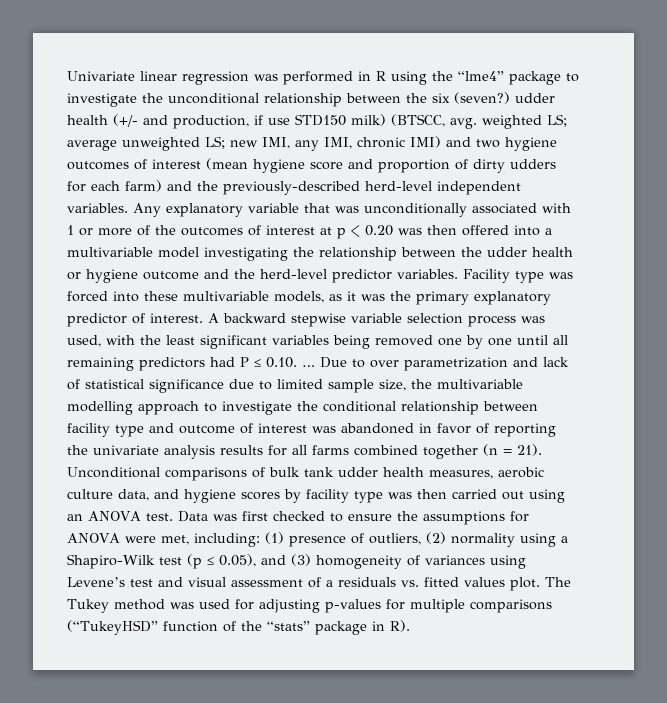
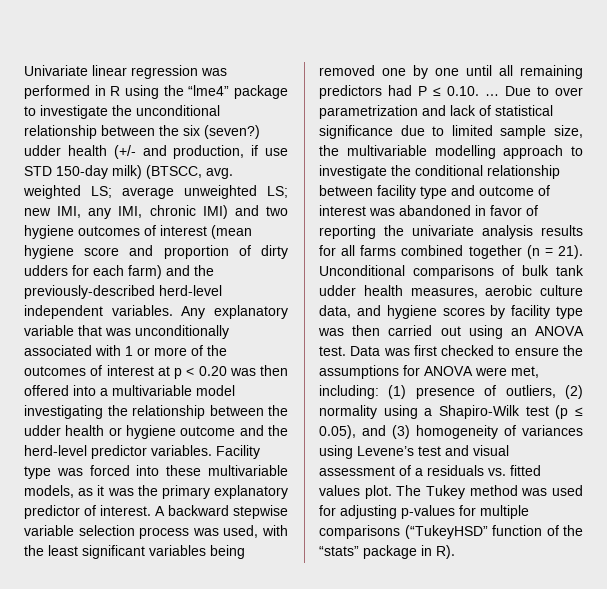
- Univariate linear regression was performed in R using the “lme4” package to investigate the unconditional relationship between the six (seven?) udder health (+/- and production, if use STD150 milk) (BTSCC, avg. weighted LS;
+ Univariate linear regression was performed in R using the “lme4” package to investigate the unconditional relationship between the six (seven?) udder health (+/- and production, if use STD 150-day milk) (BTSCC, avg. weighted LS;

